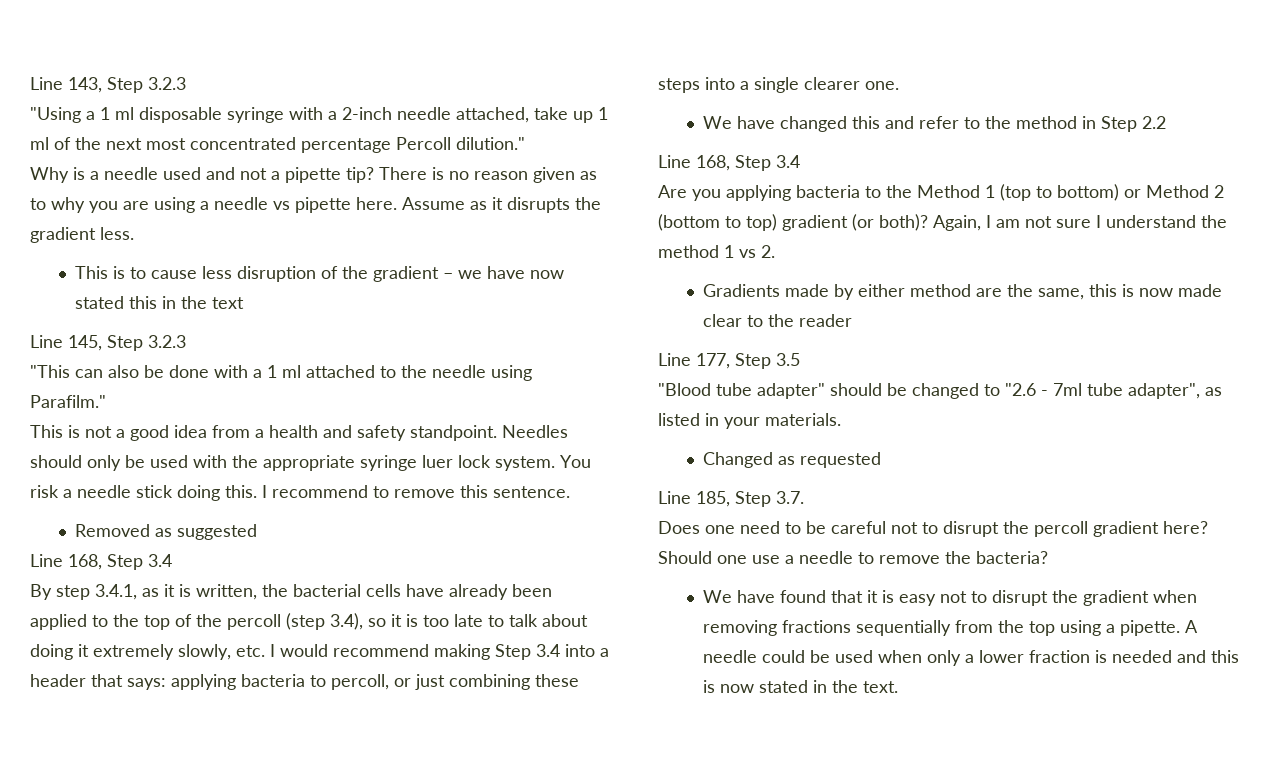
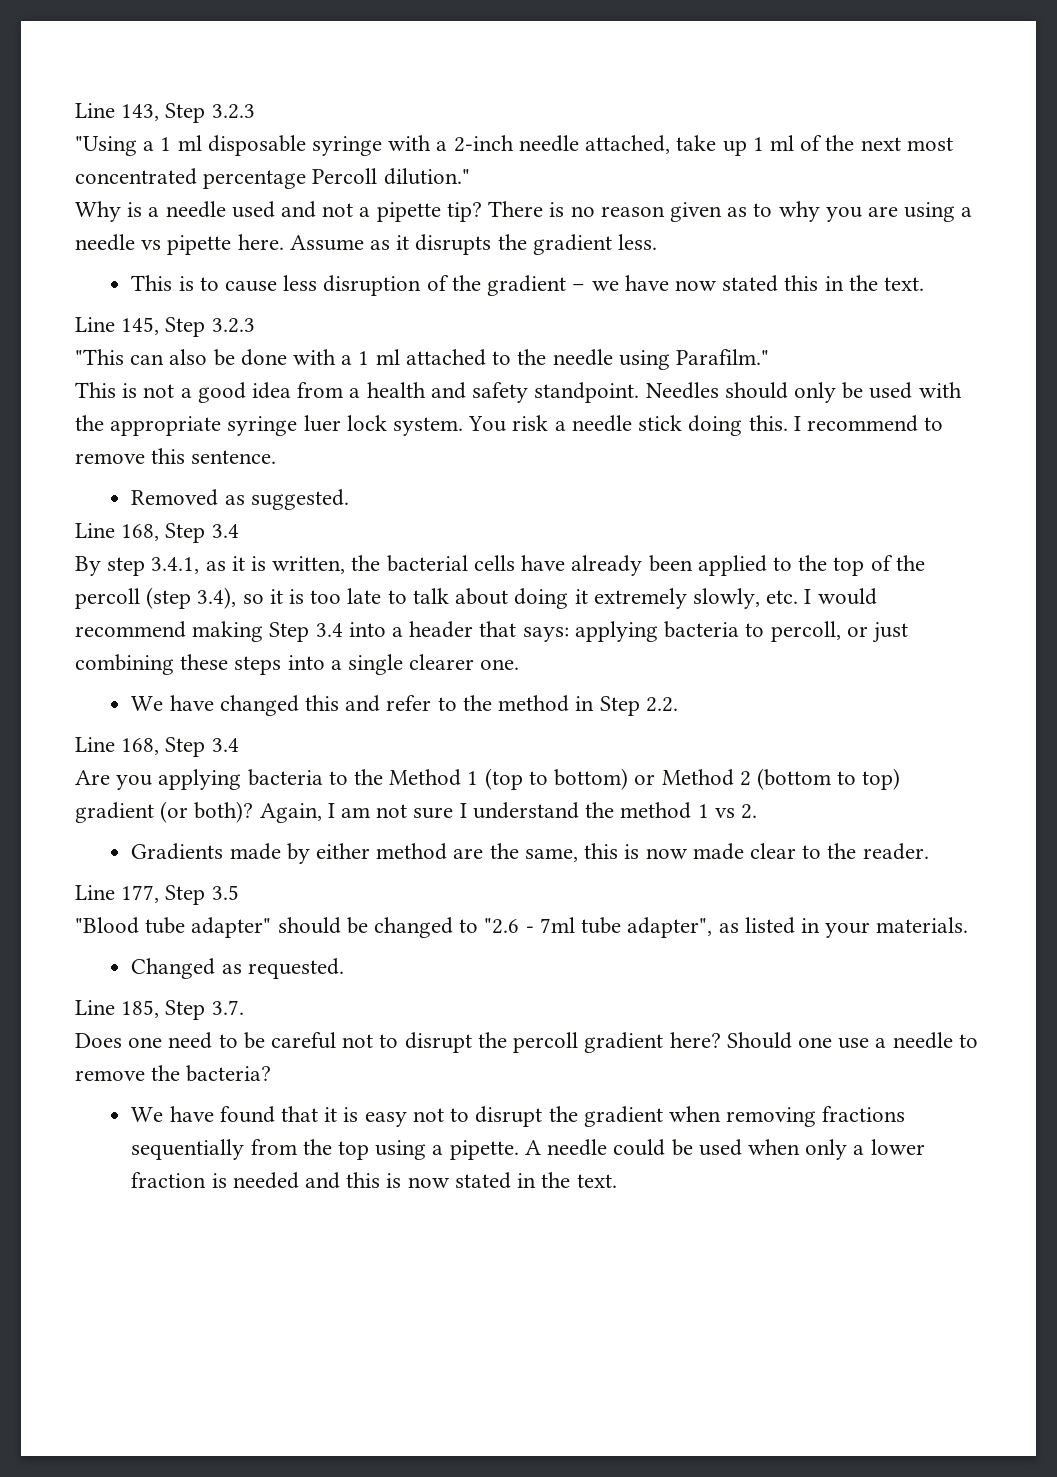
- This is to cause less disruption of the gradient – we have now stated this in the text
+ This is to cause less disruption of the gradient – we have now stated this in the text.
- Removed as suggested
+ Removed as suggested.
- We have changed this and refer to the method in Step 2.2
+ We have changed this and refer to the method in Step 2.2.
- Gradients made by either method are the same, this is now made clear to the reader
+ Gradients made by either method are the same, this is now made clear to the reader.
- Changed as requested
+ Changed as requested.

